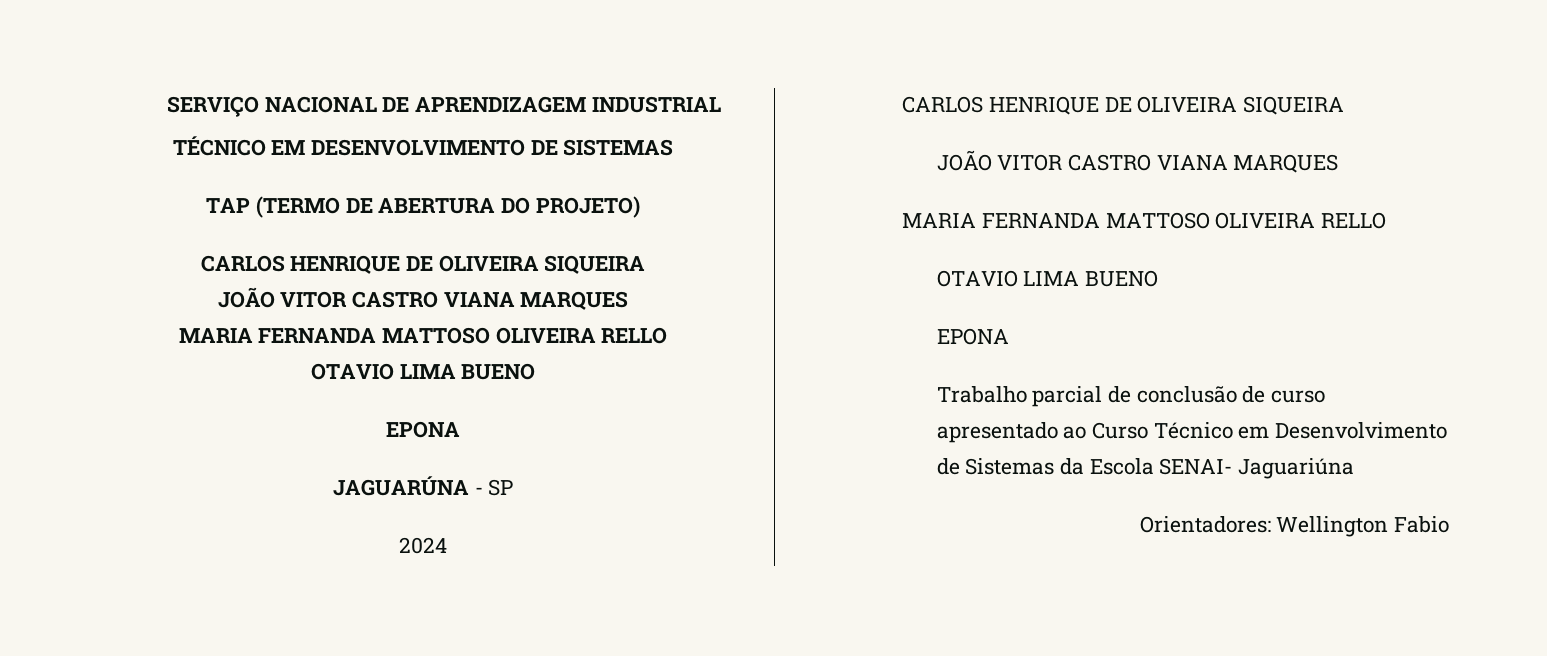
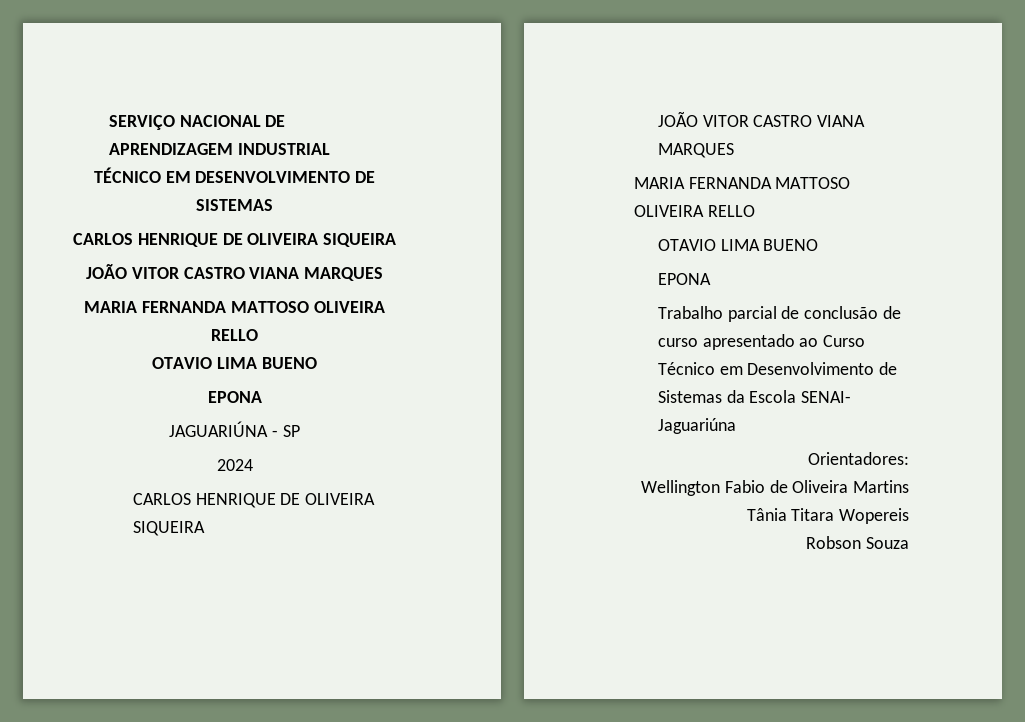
- TAP (TERMO DE ABERTURA DO PROJETO)
- JAGUARÚNA - SP
+ JAGUARIÚNA - SP
- Orientadores: Wellington Fabio
+ Orientadores:
+ Wellington Fabio de Oliveira Martins
+ Tânia Titara Wopereis
+ Robson Souza

